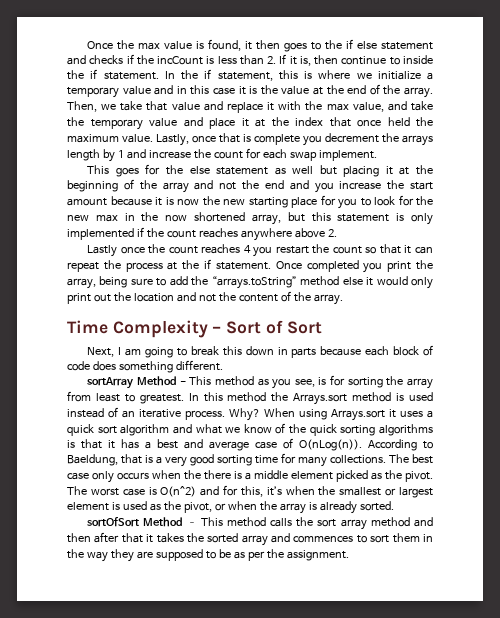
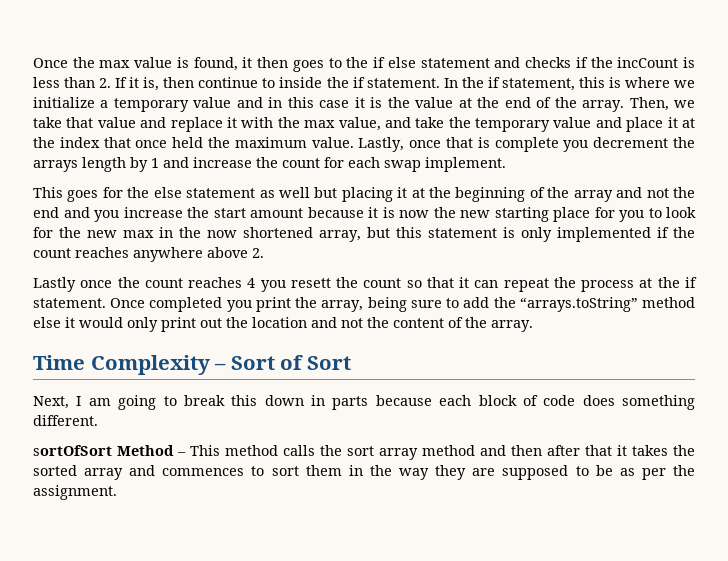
- Lastly once the count reaches 4 you restart the count so that it can repeat the process at the if statement.
+ Lastly once the count reaches 4 you resett the count so that it can repeat the process at the if statement.
- sortArray Method - This method as you see, is for sorting the array from least to greatest. In this method the Arrays.sort method is used instead of an iterative process. Why? When using Arrays.sort it uses a quick sort algorithm and what we know of the quick sorting algorithms is that it has a best and average case of O(nLog(n)). According to Baeldung, that is a very good sorting time for many collections. The best case only occurs when the there is a middle element picked as the pivot. The worst case is O(n^2) and for this, it’s when the smallest or largest element is used as the pivot, or when the array is already sorted.

